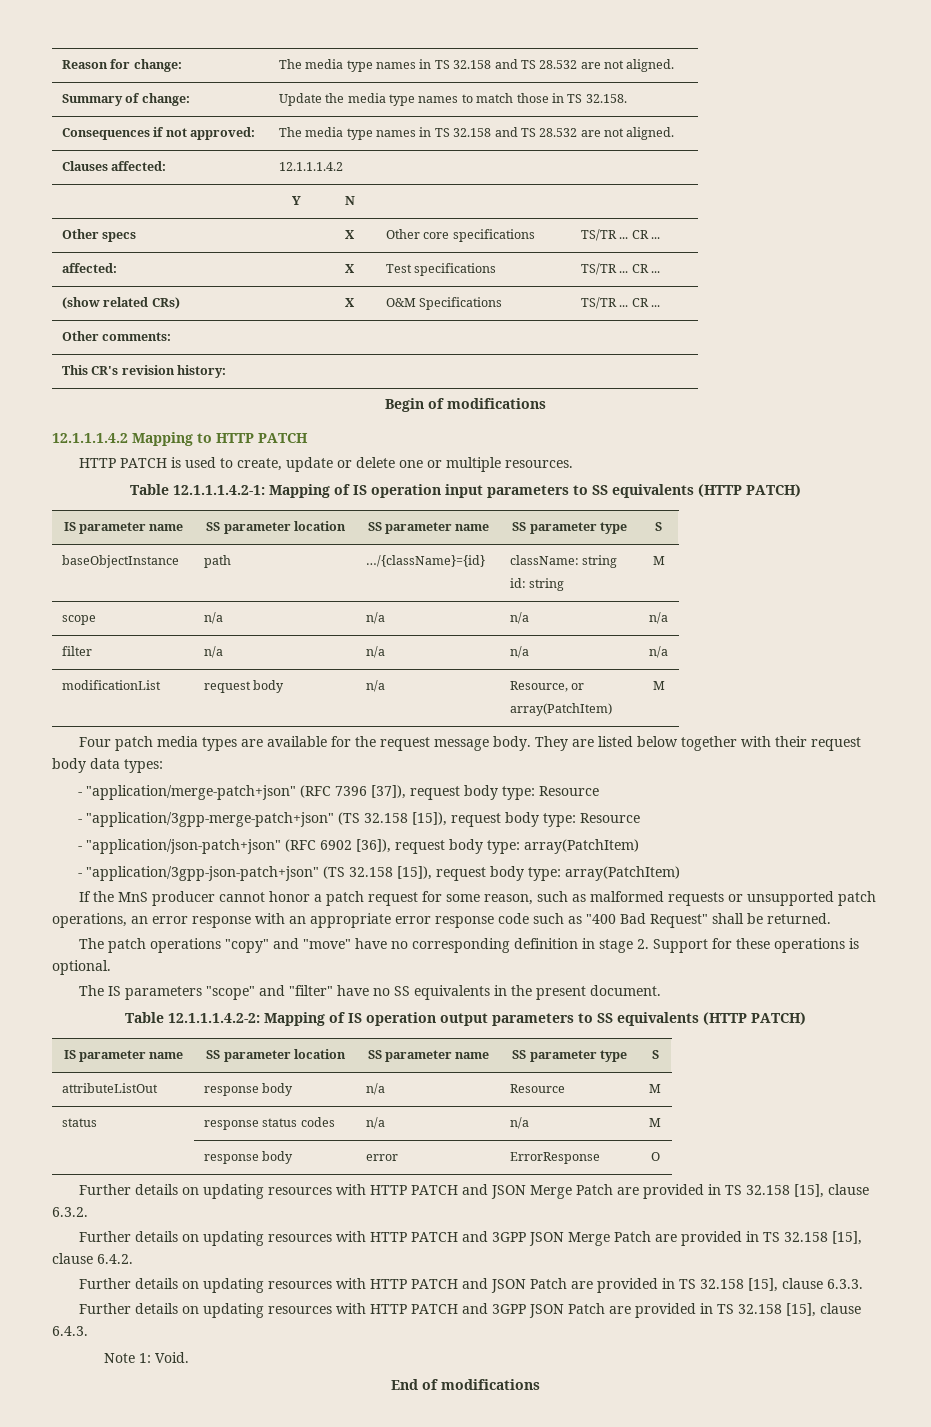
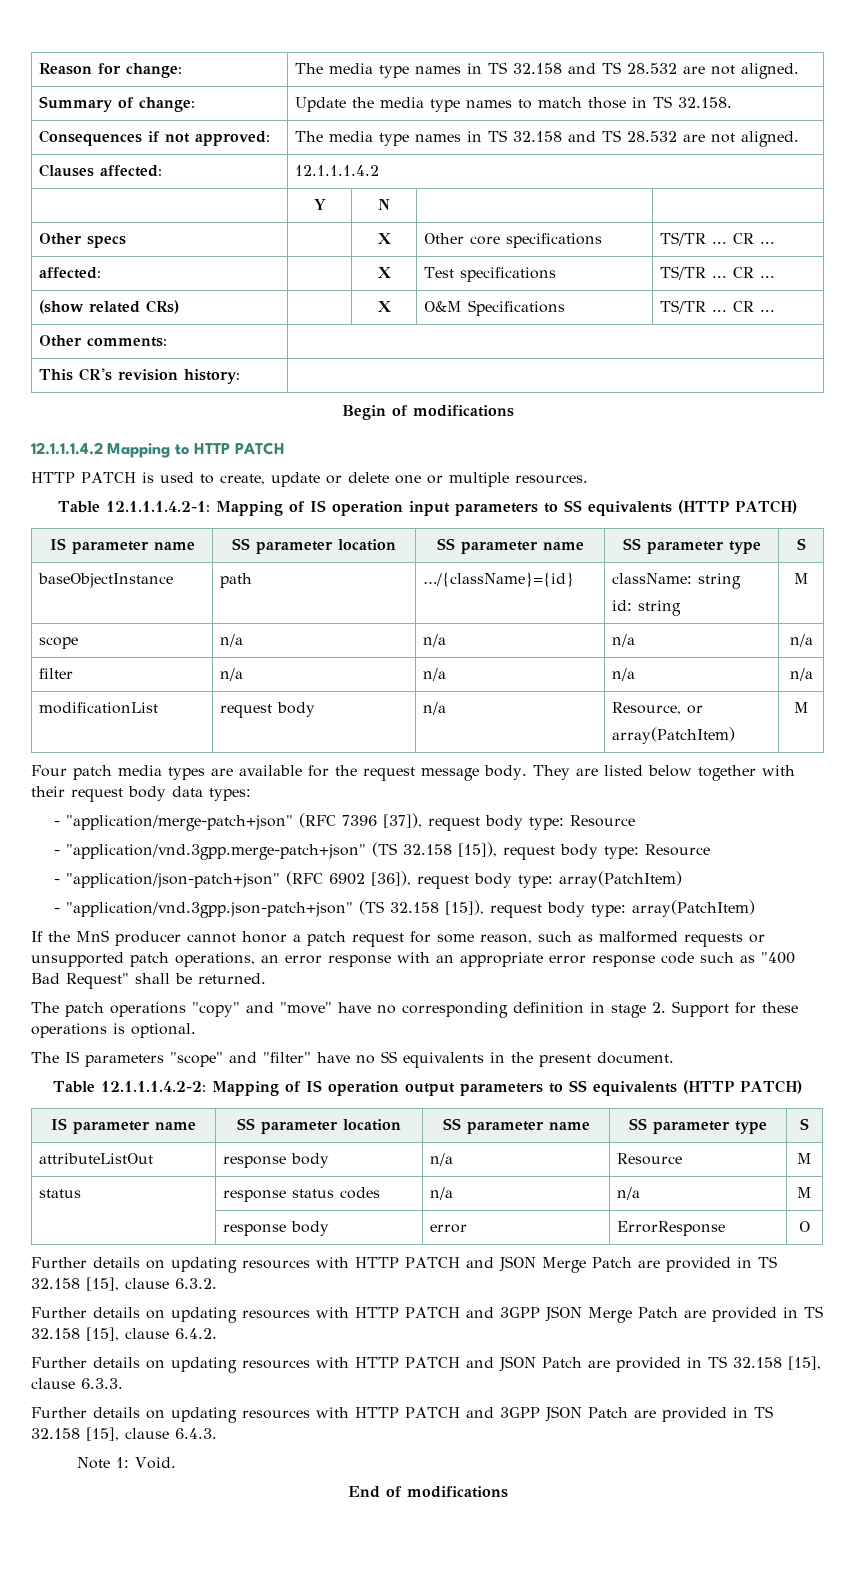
- - "application/3gpp-merge-patch+json" (TS 32.158 [15]), request body type: Resource
+ - "application/vnd.3gpp.merge-patch+json" (TS 32.158 [15]), request body type: Resource
- - "application/3gpp-json-patch+json" (TS 32.158 [15]), request body type: array(PatchItem)
+ - "application/vnd.3gpp.json-patch+json" (TS 32.158 [15]), request body type: array(PatchItem)

